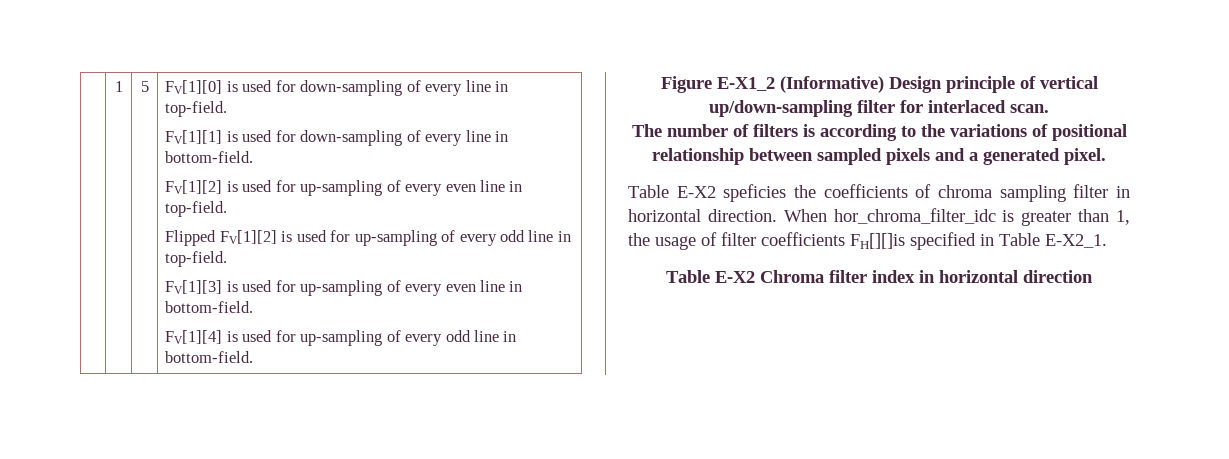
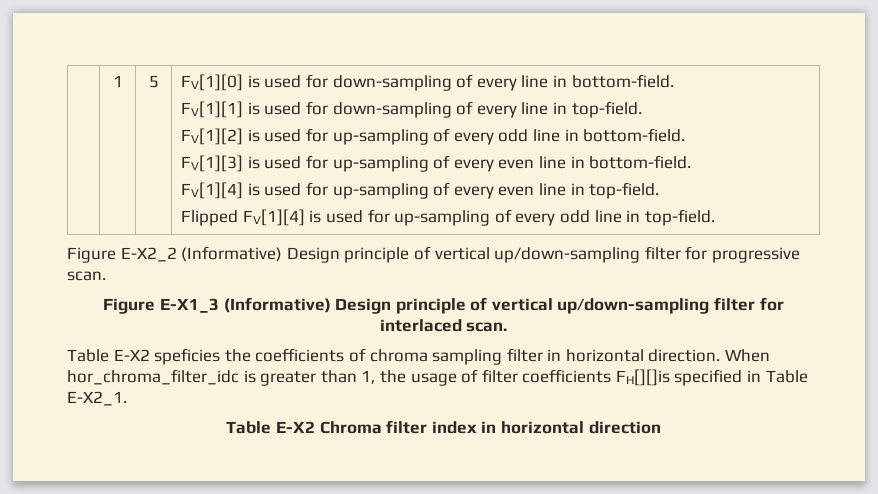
- FV[1][0] is used for down-sampling of every line in top-field.
+ FV[1][0] is used for down-sampling of every line in bottom-field.
- FV[1][1] is used for down-sampling of every line in bottom-field.
- FV[1][2] is used for up-sampling of every even line in top-field.
- Flipped FV[1][2] is used for up-sampling of every odd line in top-field.
+ FV[1][1] is used for down-sampling of every line in top-field.
+ FV[1][2] is used for up-sampling of every odd line in bottom-field.
- FV[1][4] is used for up-sampling of every odd line in bottom-field.
- Figure E-X1_2 (Informative) Design principle of vertical up/down-sampling filter for interlaced scan.
+ FV[1][4] is used for up-sampling of every even line in top-field.
+ Flipped FV[1][4] is used for up-sampling of every odd line in top-field.
+ Figure E-X2_2 (Informative) Design principle of vertical up/down-sampling filter for progressive scan.
+ Figure E-X1_3 (Informative) Design principle of vertical up/down-sampling filter for interlaced scan.
- The number of filters is according to the variations of positional relationship between sampled pixels and a generated pixel.

